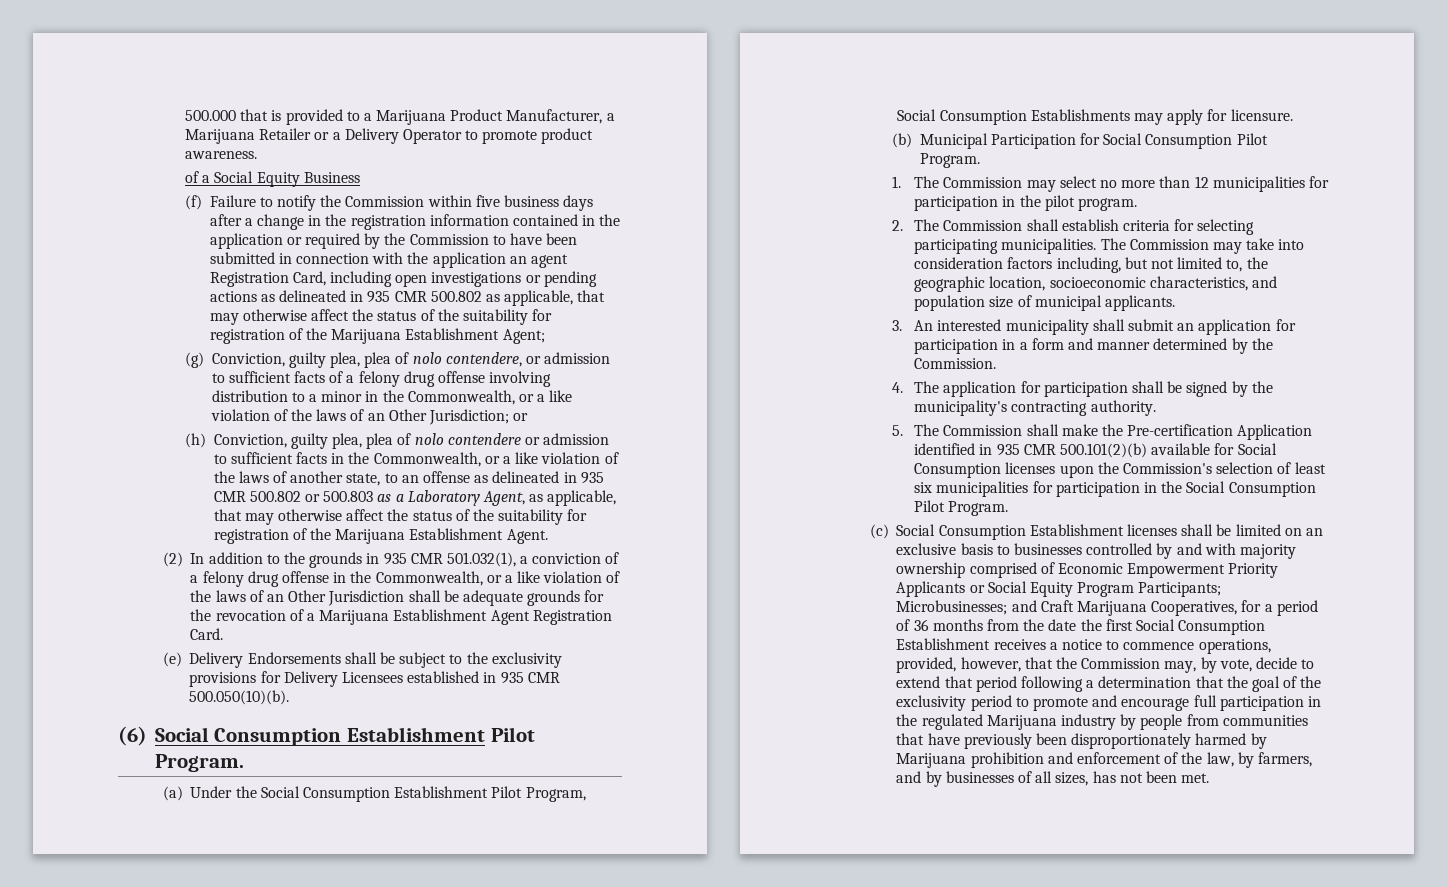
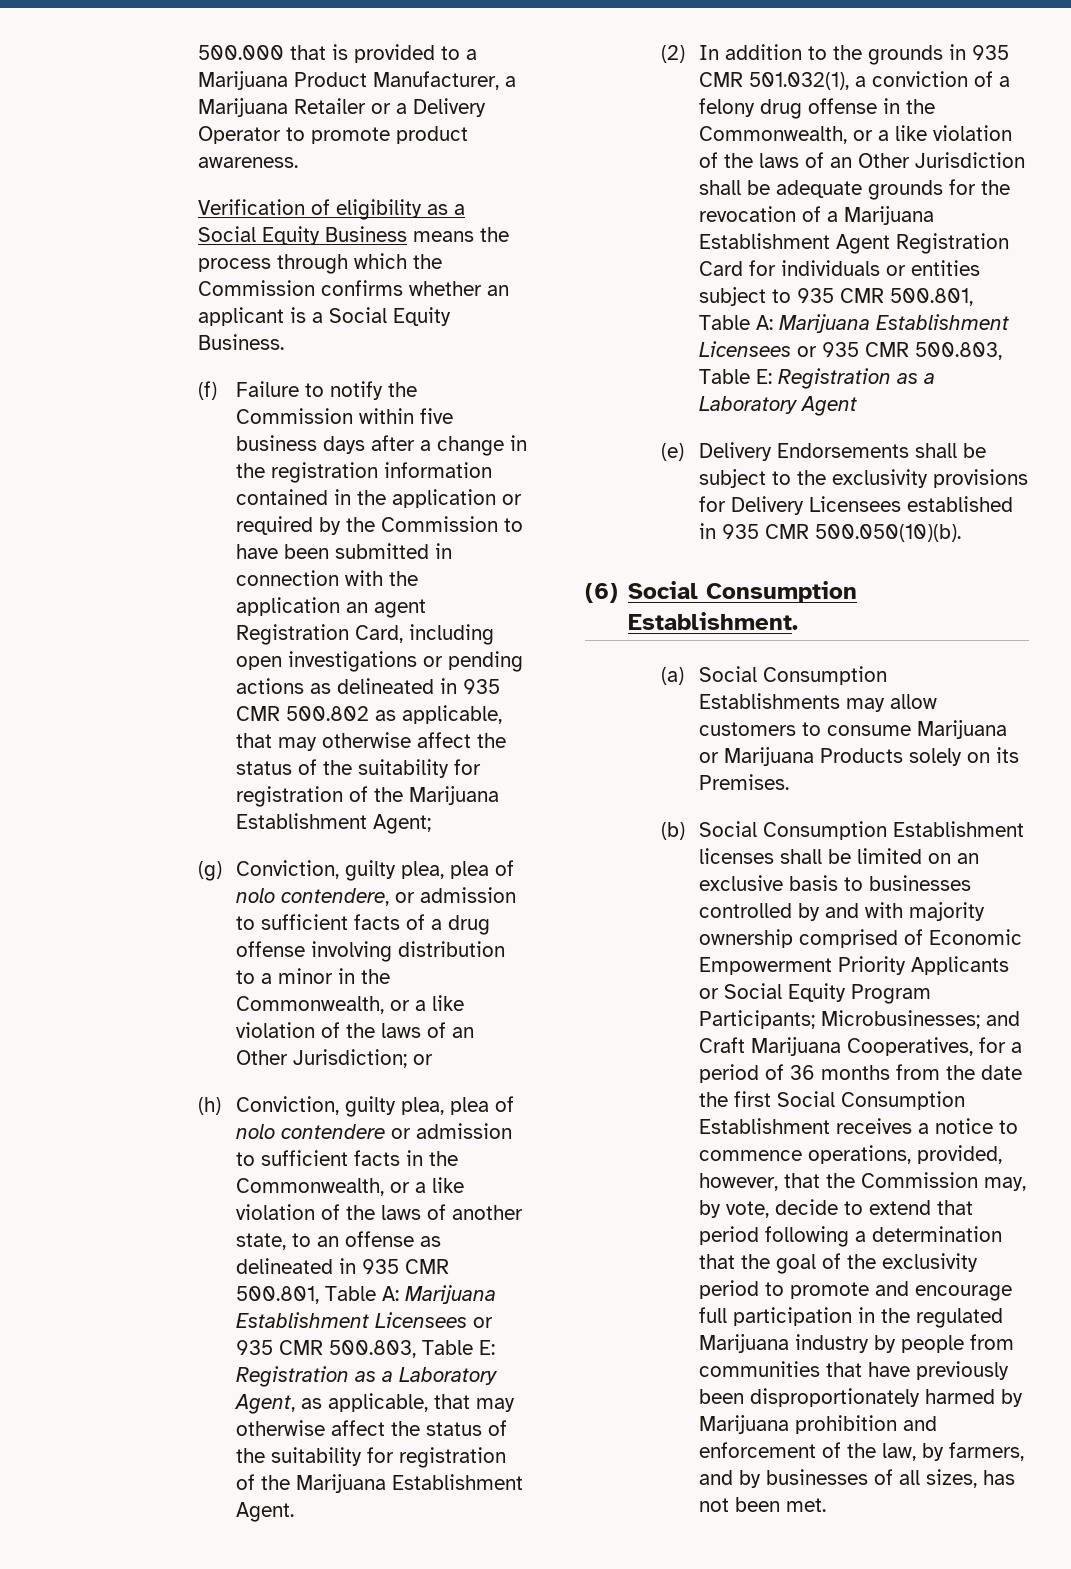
- of a Social Equity Business
+ Verification of eligibility as a Social Equity Business means the process through which the Commission confirms whether an applicant is a Social Equity Business.
- (g) Conviction, guilty plea, plea of nolo contendere, or admission to sufficient facts of a felony drug offense involving distribution to a minor in the Commonwealth, or a like violation of the laws of an Other Jurisdiction; or
+ (g) Conviction, guilty plea, plea of nolo contendere, or admission to sufficient facts of a drug offense involving distribution to a minor in the Commonwealth, or a like violation of the laws of an Other Jurisdiction; or
- (h) Conviction, guilty plea, plea of nolo contendere or admission to sufficient facts in the Commonwealth, or a like violation of the laws of another state, to an offense as delineated in 935 CMR 500.802 or 500.803 as a Laboratory Agent, as applicable, that may otherwise affect the status of the suitability for registration of the Marijuana Establishment Agent.
+ (h) Conviction, guilty plea, plea of nolo contendere or admission to sufficient facts in the Commonwealth, or a like violation of the laws of another state, to an offense as delineated in 935 CMR 500.801, Table A: Marijuana Establishment Licensees or 935 CMR 500.803, Table E: Registration as a Laboratory Agent, as applicable, that may otherwise affect the status of the suitability for registration of the Marijuana Establishment Agent.
- (2) In addition to the grounds in 935 CMR 501.032(1), a conviction of a felony drug offense in the Commonwealth, or a like violation of the laws of an Other Jurisdiction shall be adequate grounds for the revocation of a Marijuana Establishment Agent Registration Card.
+ (2) In addition to the grounds in 935 CMR 501.032(1), a conviction of a felony drug offense in the Commonwealth, or a like violation of the laws of an Other Jurisdiction shall be adequate grounds for the revocation of a Marijuana Establishment Agent Registration Card for individuals or entities subject to 935 CMR 500.801, Table A: Marijuana Establishment Licensees or 935 CMR 500.803, Table E: Registration as a Laboratory Agent
- (6) Social Consumption Establishment Pilot Program.
- (a) Under the Social Consumption Establishment Pilot Program, Social Consumption Establishments may apply for licensure.
- (b) Municipal Participation for Social Consumption Pilot Program.
- 1. The Commission may select no more than 12 municipalities for participation in the pilot program.
- 2. The Commission shall establish criteria for selecting participating municipalities. The Commission may take into consideration factors including, but not limited to, the geographic location, socioeconomic characteristics, and population size of municipal applicants.
- 3. An interested municipality shall submit an application for participation in a form and manner determined by the Commission.
- 4. The application for participation shall be signed by the municipality's contracting authority.
- 5. The Commission shall make the Pre-certification Application identified in 935 CMR 500.101(2)(b) available for Social Consumption licenses upon the Commission's selection of least six municipalities for participation in the Social Consumption Pilot Program.
- (c) Social Consumption Establishment licenses shall be limited on an exclusive basis to businesses controlled by and with majority ownership comprised of Economic Empowerment Priority Applicants or Social Equity Program Participants;
+ (6) Social Consumption Establishment.
+ (a) Social Consumption Establishments may allow customers to consume Marijuana or Marijuana Products solely on its Premises.
+ (b) Social Consumption Establishment licenses shall be limited on an exclusive basis to businesses controlled by and with majority ownership comprised of Economic Empowerment Priority Applicants or Social Equity Program Participants;

